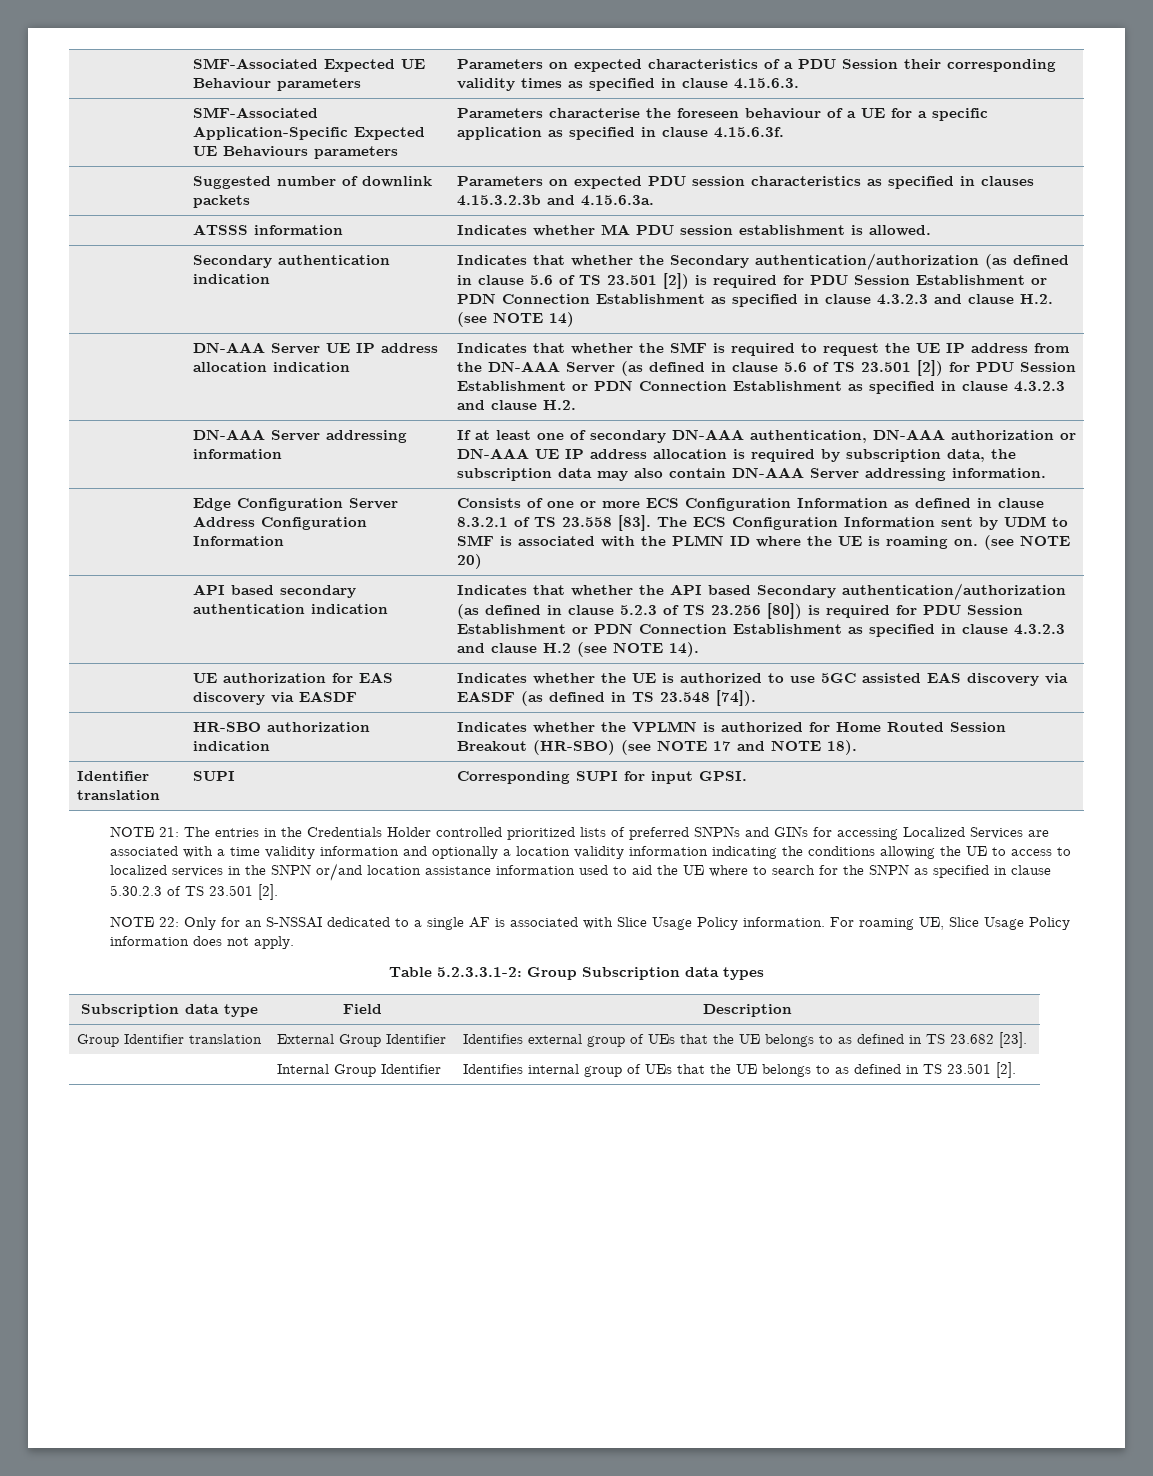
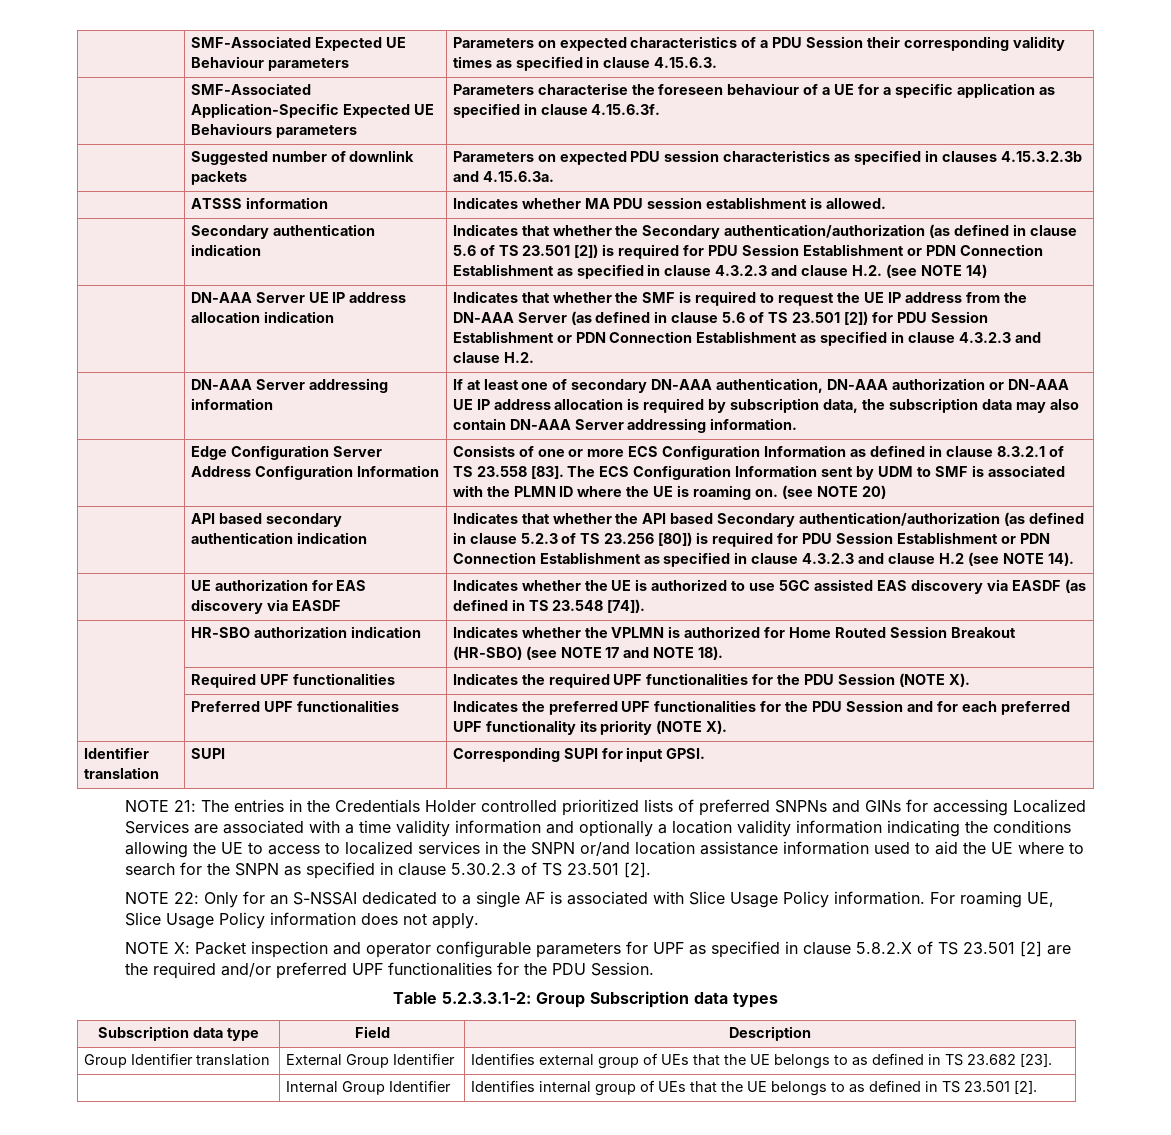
+ | Required UPF functionalities | Indicates the required UPF functionalities for the PDU Session (NOTE X).
+ | Preferred UPF functionalities | Indicates the preferred UPF functionalities for the PDU Session and for each preferred UPF functionality its priority (NOTE X).
+ NOTE X: Packet inspection and operator configurable parameters for UPF as specified in clause 5.8.2.X of TS 23.501 [2] are the required and/or preferred UPF functionalities for the PDU Session.

